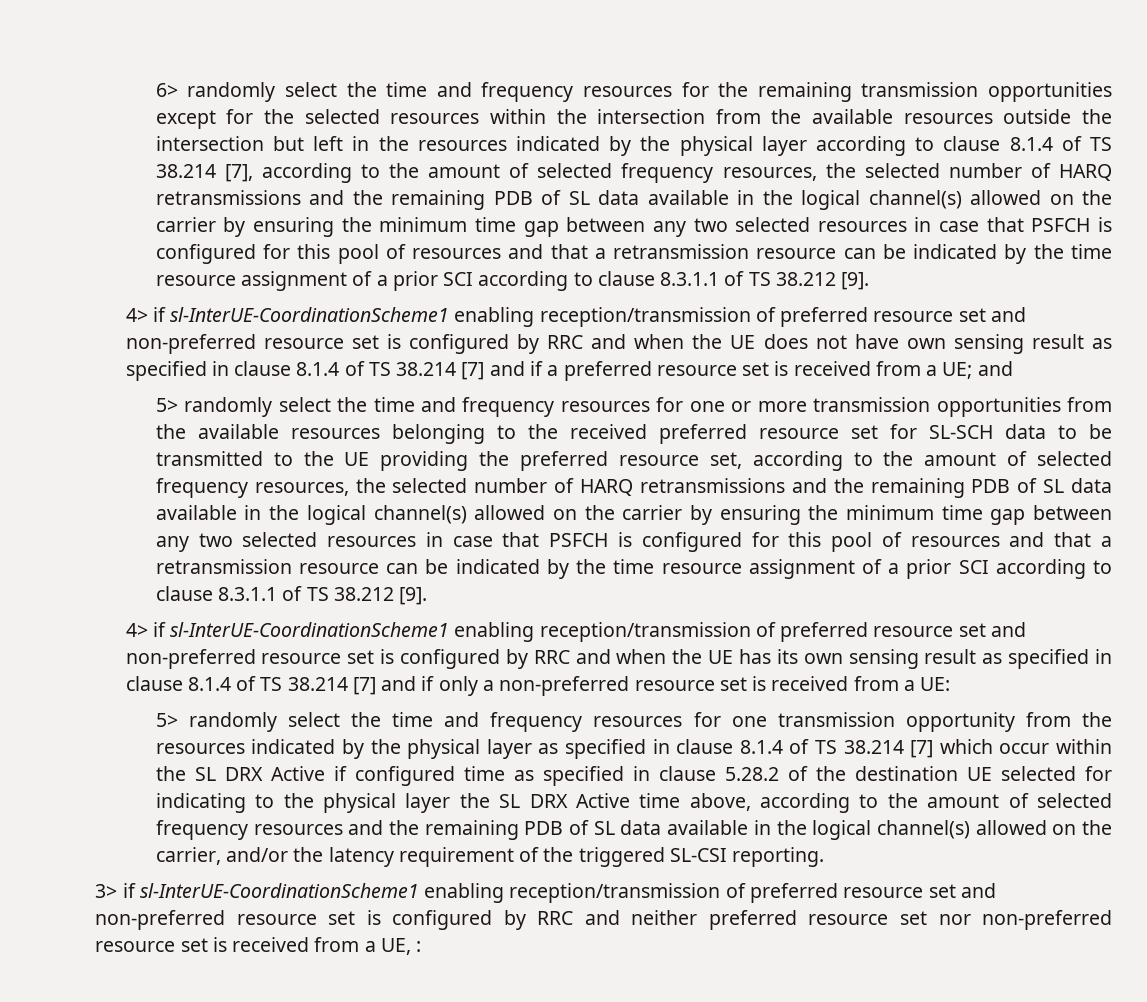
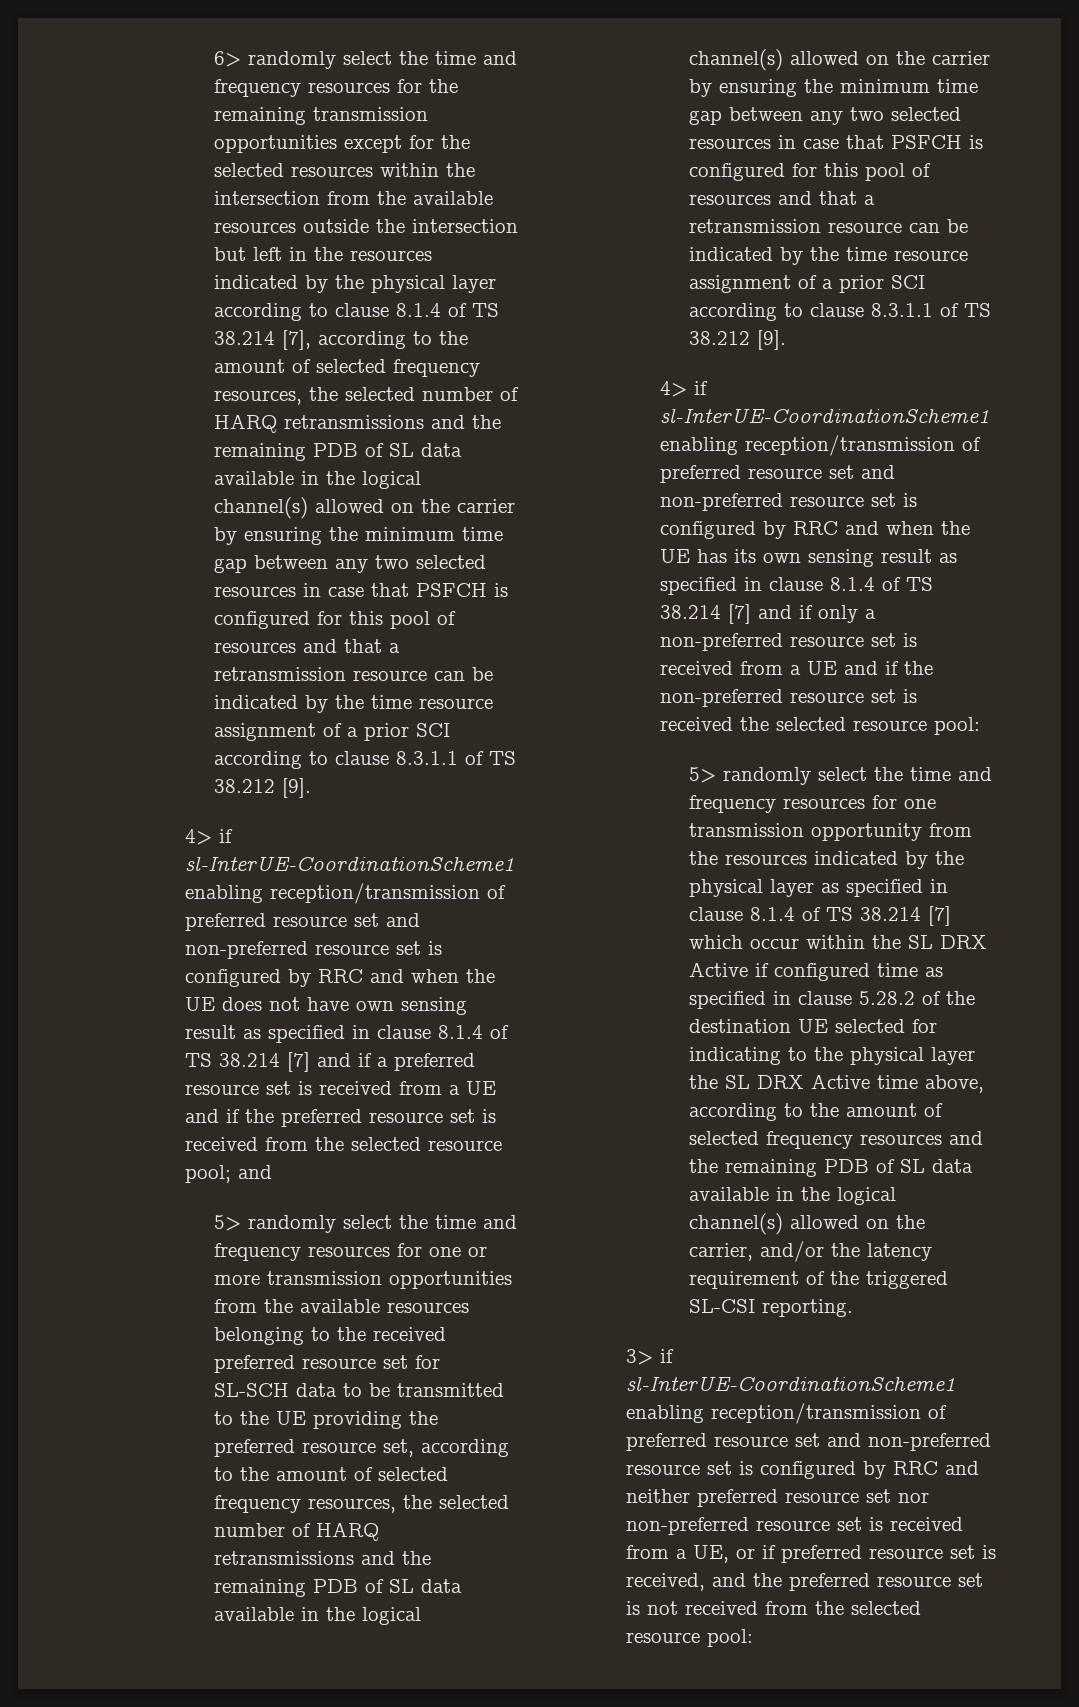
- 4> if sl-InterUE-CoordinationScheme1 enabling reception/transmission of preferred resource set and non-preferred resource set is configured by RRC and when the UE does not have own sensing result as specified in clause 8.1.4 of TS 38.214 [7] and if a preferred resource set is received from a UE; and
+ 4> if sl-InterUE-CoordinationScheme1 enabling reception/transmission of preferred resource set and non-preferred resource set is configured by RRC and when the UE does not have own sensing result as specified in clause 8.1.4 of TS 38.214 [7] and if a preferred resource set is received from a UE and if the preferred resource set is received from the selected resource pool; and
- 4> if sl-InterUE-CoordinationScheme1 enabling reception/transmission of preferred resource set and non-preferred resource set is configured by RRC and when the UE has its own sensing result as specified in clause 8.1.4 of TS 38.214 [7] and if only a non-preferred resource set is received from a UE:
+ 4> if sl-InterUE-CoordinationScheme1 enabling reception/transmission of preferred resource set and non-preferred resource set is configured by RRC and when the UE has its own sensing result as specified in clause 8.1.4 of TS 38.214 [7] and if only a non-preferred resource set is received from a UE and if the non-preferred resource set is received the selected resource pool:
- 3> if sl-InterUE-CoordinationScheme1 enabling reception/transmission of preferred resource set and non-preferred resource set is configured by RRC and neither preferred resource set nor non-preferred resource set is received from a UE, :
+ 3> if sl-InterUE-CoordinationScheme1 enabling reception/transmission of preferred resource set and non-preferred resource set is configured by RRC and neither preferred resource set nor non-preferred resource set is received from a UE, or if preferred resource set is received, and the preferred resource set is not received from the selected resource pool:

